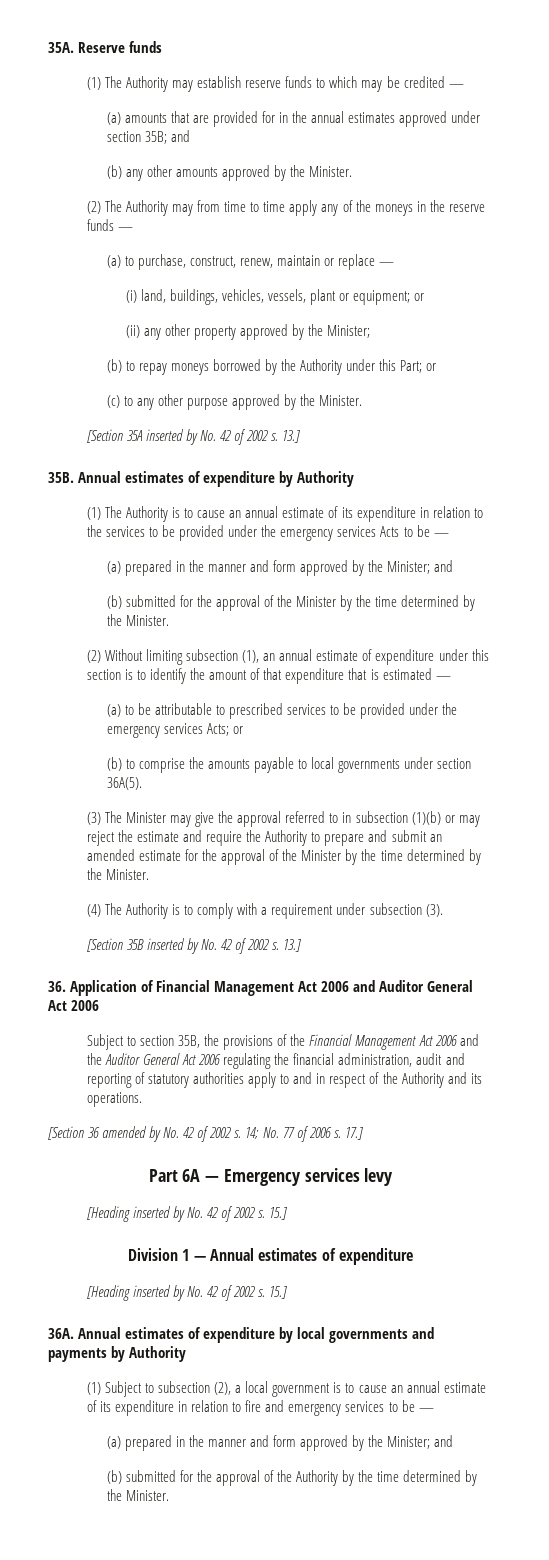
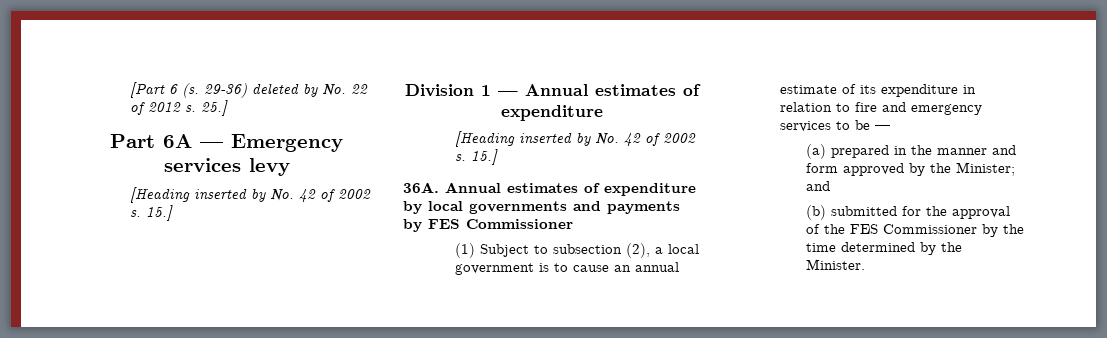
- 35A. Reserve funds
- (1) The Authority may establish reserve funds to which may be credited —
- (a) amounts that are provided for in the annual estimates approved under section 35B; and
- (b) any other amounts approved by the Minister.
- (2) The Authority may from time to time apply any of the moneys in the reserve funds —
- (a) to purchase, construct, renew, maintain or replace —
- (i) land, buildings, vehicles, vessels, plant or equipment; or
- (ii) any other property approved by the Minister;
- (b) to repay moneys borrowed by the Authority under this Part; or
- (c) to any other purpose approved by the Minister.
- [Section 35A inserted by No. 42 of 2002 s. 13.]
- 35B. Annual estimates of expenditure by Authority
- (1) The Authority is to cause an annual estimate of its expenditure in relation to the services to be provided under the emergency services Acts to be —
- (a) prepared in the manner and form approved by the Minister; and
- (b) submitted for the approval of the Minister by the time determined by the Minister.
- (2) Without limiting subsection (1), an annual estimate of expenditure under this section is to identify the amount of that expenditure that is estimated —
- (a) to be attributable to prescribed services to be provided under the emergency services Acts; or
- (b) to comprise the amounts payable to local governments under section 36A(5).
- (3) The Minister may give the approval referred to in subsection (1)(b) or may reject the estimate and require the Authority to prepare and submit an amended estimate for the approval of the Minister by the time determined by the Minister.
- (4) The Authority is to comply with a requirement under subsection (3).
- [Section 35B inserted by No. 42 of 2002 s. 13.]
- 36. Application of Financial Management Act 2006 and Auditor General Act 2006
- Subject to section 35B, the provisions of the Financial Management Act 2006 and the Auditor General Act 2006 regulating the financial administration, audit and reporting of statutory authorities apply to and in respect of the Authority and its operations.
- [Section 36 amended by No. 42 of 2002 s. 14; No. 77 of 2006 s. 17.]
+ [Part 6 (s. 29-36) deleted by No. 22 of 2012 s. 25.]
- Annual estimates of expenditure by local governments and payments by Authority
+ Annual estimates of expenditure by local governments and payments by FES Commissioner
- (b) submitted for the approval of the Authority by the time determined by the Minister.
+ (b) submitted for the approval of the FES Commissioner by the time determined by the Minister.

